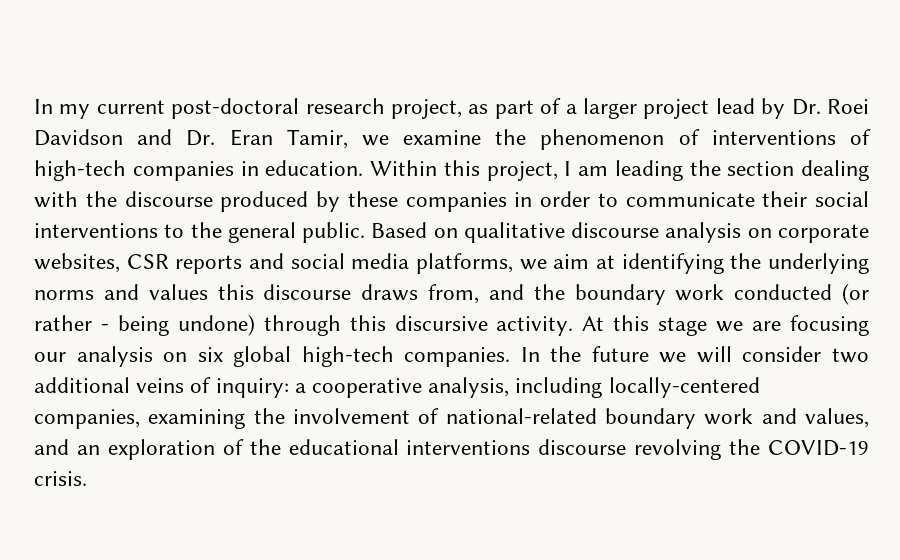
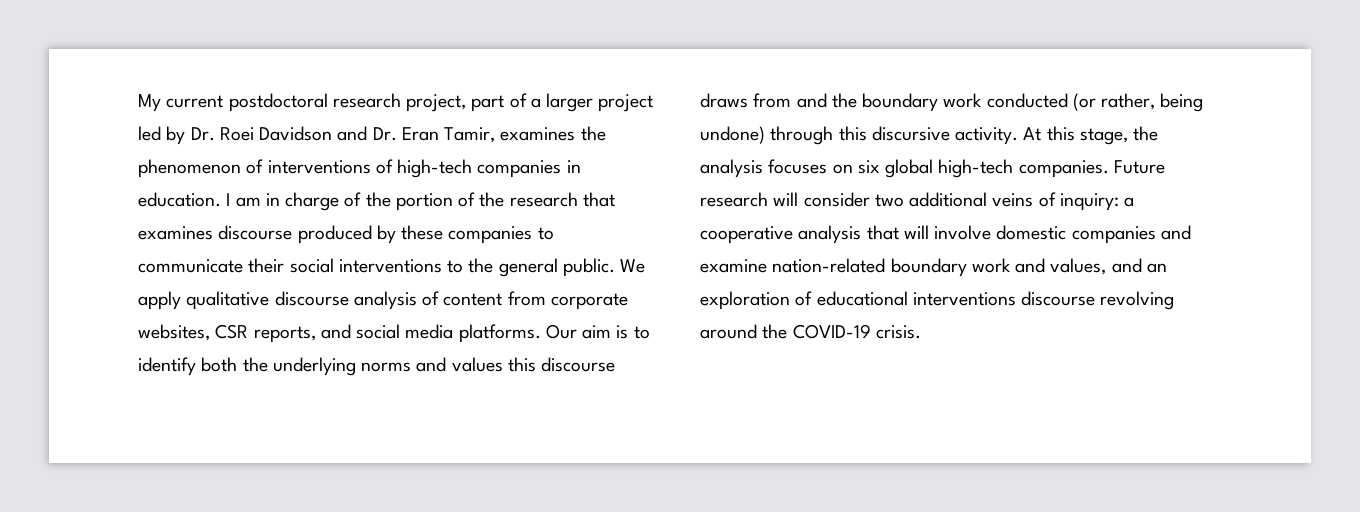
- In my current post-doctoral research project, as part of a larger project lead by Dr. Roei Davidson and Dr. Eran Tamir, we examine the phenomenon of interventions of high-tech companies in education.
+ My current postdoctoral research project, part of a larger project led by Dr. Roei Davidson and Dr. Eran Tamir, examines the phenomenon of interventions of high-tech companies in education.
- Within this project, I am leading the section dealing with the discourse produced by these companies in order to communicate their social interventions to the general public.
+ I am in charge of the portion of the research that examines discourse produced by these companies to communicate their social interventions to the general public.
- Based on qualitative discourse analysis on corporate websites, CSR reports and social media platforms, we aim at identifying the underlying norms and values this discourse draws from, and the boundary work conducted (or rather - being undone) through this discursive activity.
+ We apply qualitative discourse analysis of content from corporate websites, CSR reports, and social media platforms. Our aim is to identify both the underlying norms and values this discourse draws from and the boundary work conducted (or rather, being undone) through this discursive activity.
- At this stage we are focusing our analysis on six global high-tech companies.
+ At this stage, the analysis focuses on six global high-tech companies.
- In the future we will consider two additional veins of inquiry: a cooperative analysis, including locally-centered companies, examining the involvement of national-related boundary work and values, and an exploration of the educational interventions discourse revolving the COVID-19 crisis.
+ Future research will consider two additional veins of inquiry: a cooperative analysis that will involve domestic companies and examine nation-related boundary work and values, and an exploration of educational interventions discourse revolving around the COVID-19 crisis.

